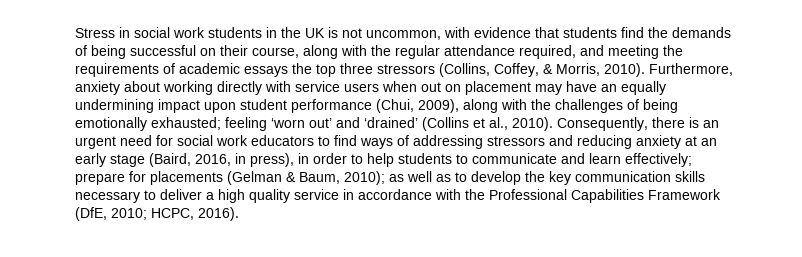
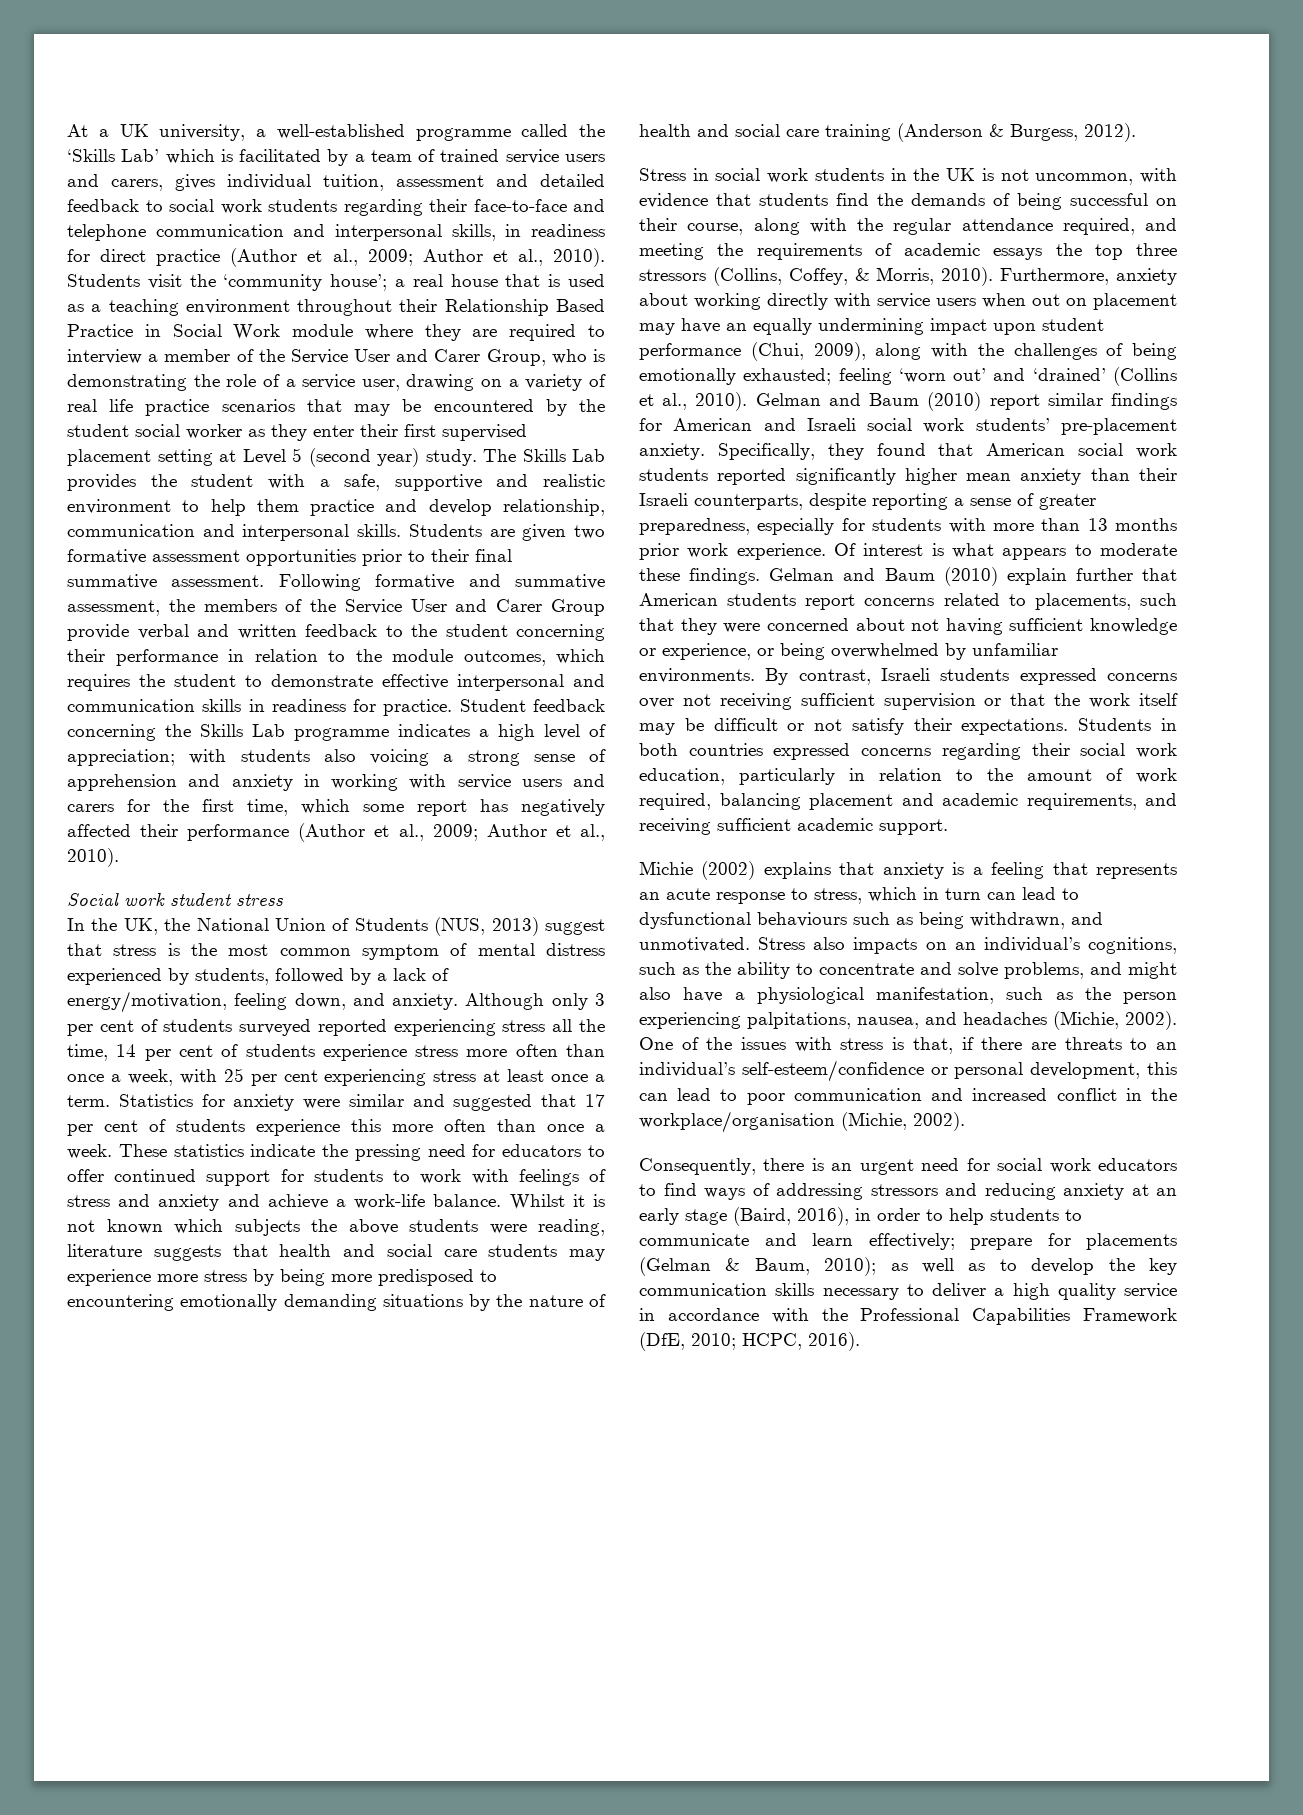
+ At a UK university, a well-established programme called the ‘Skills Lab’ which is facilitated by a team of trained service users and carers, gives individual tuition, assessment and detailed feedback to social work students regarding their face-to-face and telephone communication and interpersonal skills, in readiness for direct practice (Author et al., 2009; Author et al., 2010). Students visit the ‘community house’; a real house that is used as a teaching environment throughout their Relationship Based Practice in Social Work module where they are required to interview a member of the Service User and Carer Group, who is demonstrating the role of a service user, drawing on a variety of real life practice scenarios that may be encountered by the student social worker as they enter their first supervised placement setting at Level 5 (second year) study. The Skills Lab provides the student with a safe, supportive and realistic environment to help them practice and develop relationship, communication and interpersonal skills. Students are given two formative assessment opportunities prior to their final summative assessment. Following formative and summative assessment, the members of the Service User and Carer Group provide verbal and written feedback to the student concerning their performance in relation to the module outcomes, which requires the student to demonstrate effective interpersonal and communication skills in readiness for practice. Student feedback concerning the Skills Lab programme indicates a high level of appreciation; with students also voicing a strong sense of apprehension and anxiety in working with service users and carers for the first time, which some report has negatively affected their performance (Author et al., 2009; Author et al., 2010).
+ Social work student stress
+ In the UK, the National Union of Students (NUS, 2013) suggest that stress is the most common symptom of mental distress experienced by students, followed by a lack of energy/motivation, feeling down, and anxiety. Although only 3 per cent of students surveyed reported experiencing stress all the time, 14 per cent of students experience stress more often than once a week, with 25 per cent experiencing stress at least once a term. Statistics for anxiety were similar and suggested that 17 per cent of students experience this more often than once a week. These statistics indicate the pressing need for educators to offer continued support for students to work with feelings of stress and anxiety and achieve a work-life balance. Whilst it is not known which subjects the above students were reading, literature suggests that health and social care students may experience more stress by being more predisposed to encountering emotionally demanding situations by the nature of health and social care training (Anderson & Burgess, 2012).
- feeling ‘worn out’ and ‘drained’ (Collins et al., 2010). Consequently, there is an urgent need for social work educators to find ways of addressing stressors and reducing anxiety at an early stage (Baird, 2016, in press), in order to help students to communicate and learn effectively;
+ feeling ‘worn out’ and ‘drained’ (Collins et al., 2010). Gelman and Baum (2010) report similar findings for American and Israeli social work students’ pre-placement anxiety. Specifically, they found that American social work students reported significantly higher mean anxiety than their Israeli counterparts, despite reporting a sense of greater preparedness, especially for students with more than 13 months prior work experience. Of interest is what appears to moderate these findings. Gelman and Baum (2010) explain further that American students report concerns related to placements, such that they were concerned about not having sufficient knowledge or experience, or being overwhelmed by unfamiliar environments. By contrast, Israeli students expressed concerns over not receiving sufficient supervision or that the work itself may be difficult or not satisfy their expectations. Students in both countries expressed concerns regarding their social work education, particularly in relation to the amount of work required, balancing placement and academic requirements, and receiving sufficient academic support.
+ Michie (2002) explains that anxiety is a feeling that represents an acute response to stress, which in turn can lead to dysfunctional behaviours such as being withdrawn, and unmotivated. Stress also impacts on an individual’s cognitions, such as the ability to concentrate and solve problems, and might also have a physiological manifestation, such as the person experiencing palpitations, nausea, and headaches (Michie, 2002). One of the issues with stress is that, if there are threats to an individual’s self-esteem/confidence or personal development, this can lead to poor communication and increased conflict in the workplace/organisation (Michie, 2002).
+ Consequently, there is an urgent need for social work educators to find ways of addressing stressors and reducing anxiety at an early stage (Baird, 2016), in order to help students to communicate and learn effectively;

